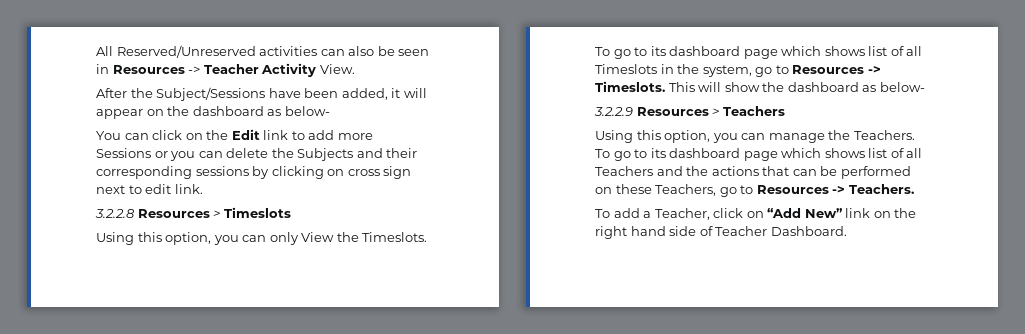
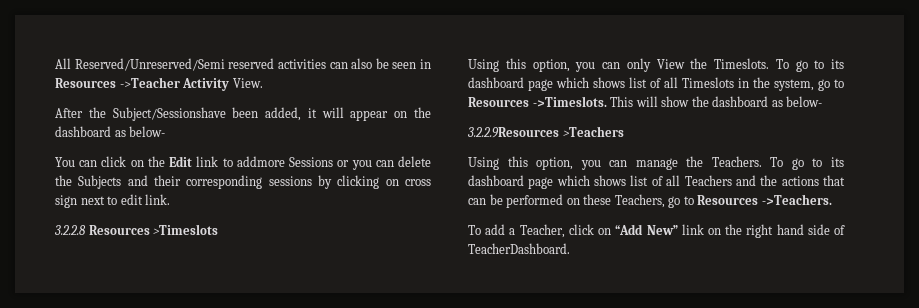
- All Reserved/Unreserved activities can also be seen in Resources -> Teacher Activity View.
+ All Reserved/Unreserved/Semi reserved activities can also be seen in Resources ->Teacher Activity View.
- After the Subject/Sessions have been added, it will appear on the dashboard as below-
+ After the Subject/Sessionshave been added, it will appear on the dashboard as below-
- You can click on the Edit link to add more Sessions or you can delete the Subjects and their corresponding sessions by clicking on cross sign next to edit link.
+ You can click on the Edit link to addmore Sessions or you can delete the Subjects and their corresponding sessions by clicking on cross sign next to edit link.
- 3.2.2.8 Resources > Timeslots
+ 3.2.2.8 Resources >Timeslots
- To go to its dashboard page which shows list of all Timeslots in the system, go to Resources -> Timeslots.
+ To go to its dashboard page which shows list of all Timeslots in the system, go to Resources ->Timeslots.
- 3.2.2.9 Resources > Teachers
+ 3.2.2.9Resources >Teachers
- To go to its dashboard page which shows list of all Teachers and the actions that can be performed on these Teachers, go to Resources -> Teachers.
+ To go to its dashboard page which shows list of all Teachers and the actions that can be performed on these Teachers, go to Resources ->Teachers.
- To add a Teacher, click on “Add New” link on the right hand side of Teacher Dashboard.
+ To add a Teacher, click on “Add New” link on the right hand side of TeacherDashboard.

